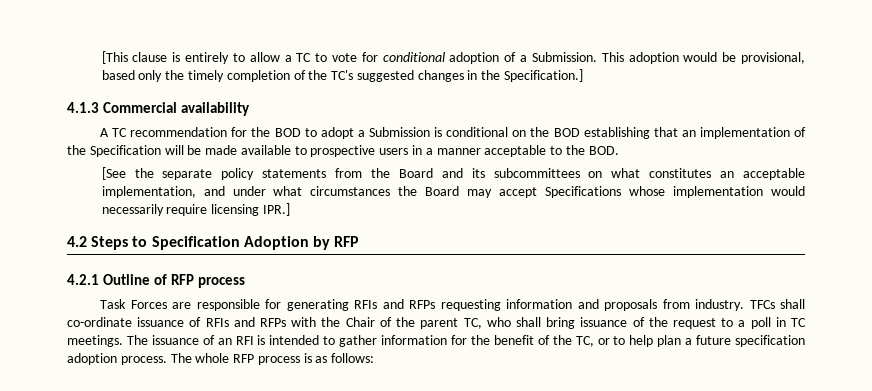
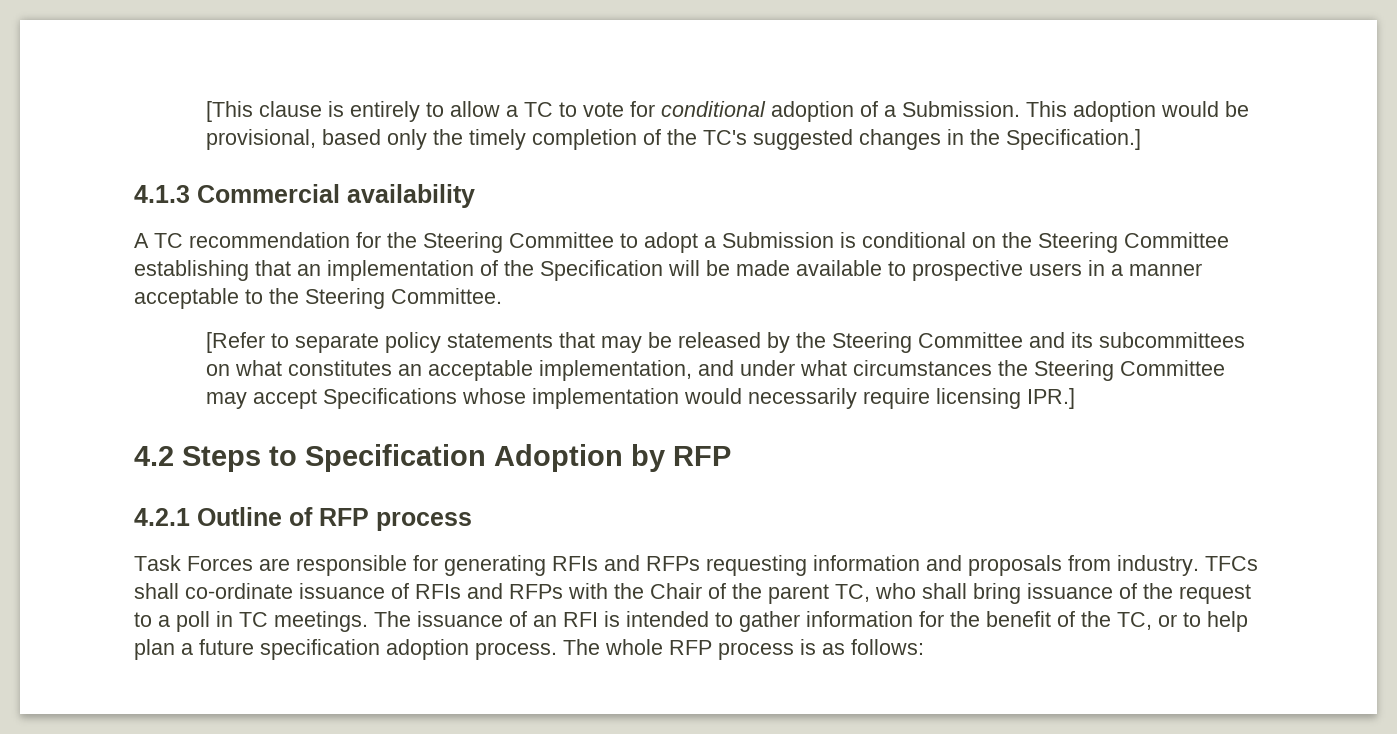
- A TC recommendation for the BOD to adopt a Submission is conditional on the BOD establishing that an implementation of the Specification will be made available to prospective users in a manner acceptable to the BOD.
- [See the separate policy statements from the Board and its subcommittees on what constitutes an acceptable implementation, and under what circumstances the Board may accept Specifications whose implementation would necessarily require licensing IPR.]
+ A TC recommendation for the Steering Committee to adopt a Submission is conditional on the Steering Committee establishing that an implementation of the Specification will be made available to prospective users in a manner acceptable to the Steering Committee.
+ [Refer to separate policy statements that may be released by the Steering Committee and its subcommittees on what constitutes an acceptable implementation, and under what circumstances the Steering Committee may accept Specifications whose implementation would necessarily require licensing IPR.]

